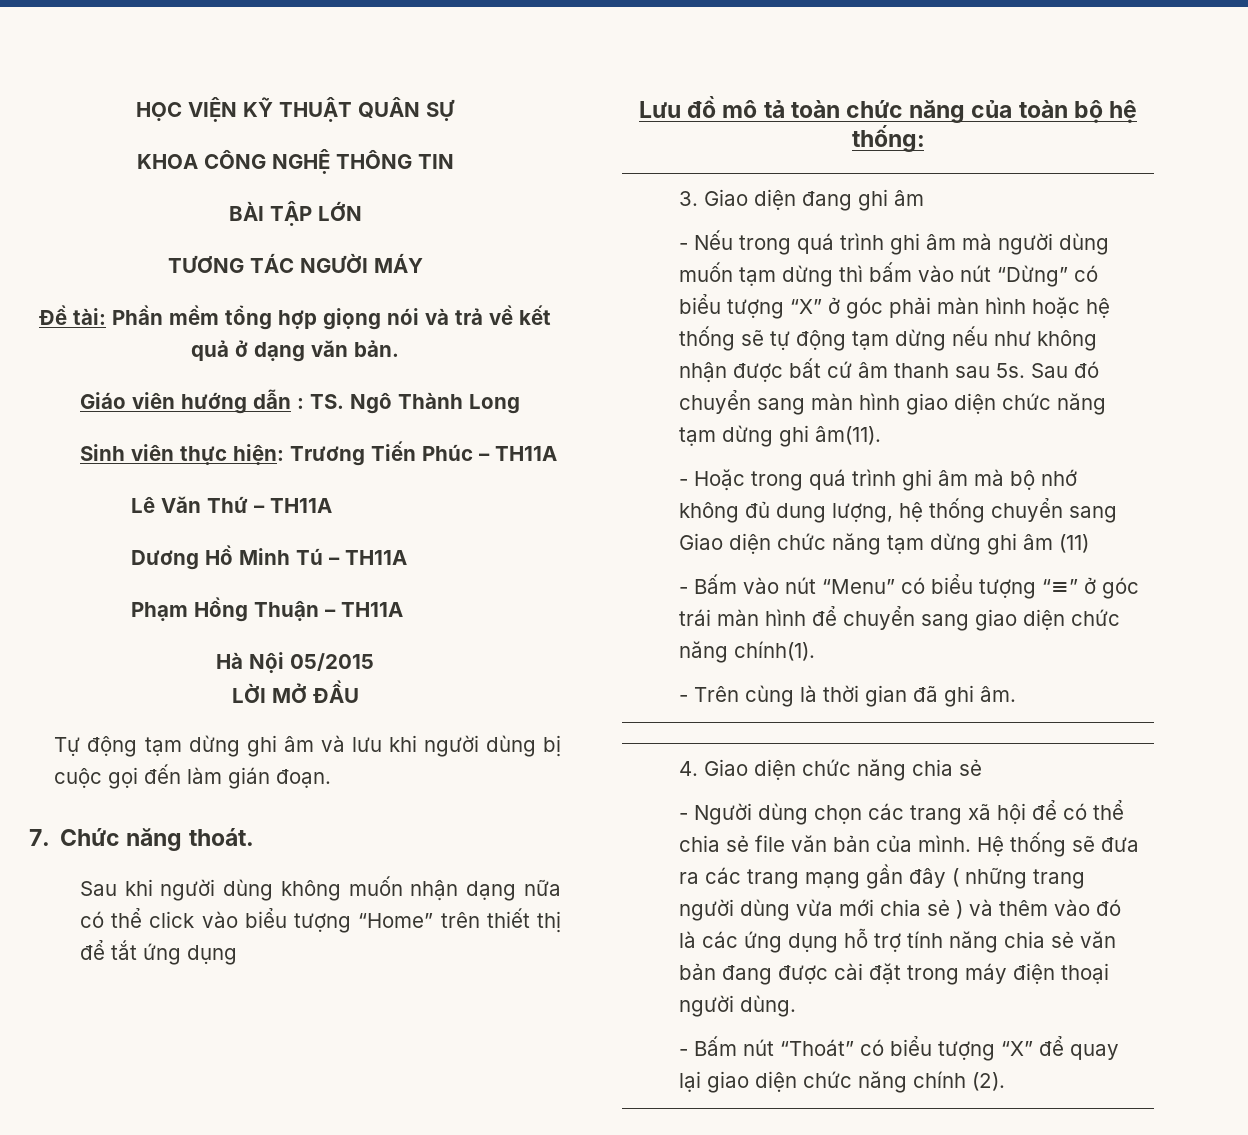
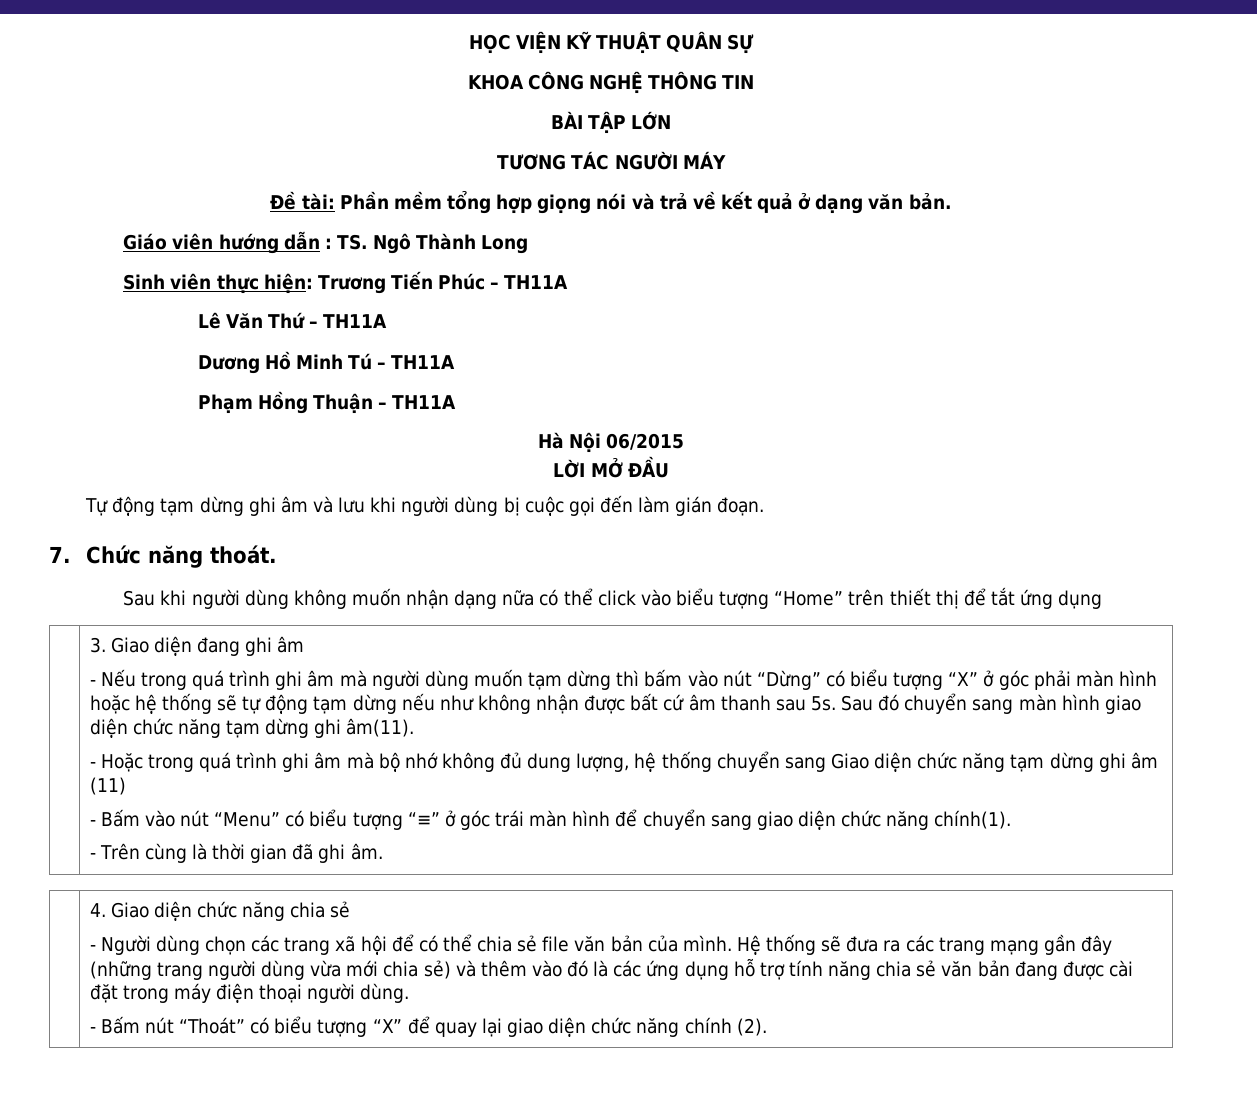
- Hà Nội 05/2015
+ Hà Nội 06/2015
- Lưu đồ mô tả toàn chức năng của toàn bộ hệ thống:
- Hệ thống sẽ đưa ra các trang mạng gần đây ( những trang người dùng vừa mới chia sẻ ) và thêm vào đó là các ứng dụng hỗ trợ tính năng chia sẻ văn bản đang được cài đặt trong máy điện thoại người dùng.
+ Hệ thống sẽ đưa ra các trang mạng gần đây (những trang người dùng vừa mới chia sẻ) và thêm vào đó là các ứng dụng hỗ trợ tính năng chia sẻ văn bản đang được cài đặt trong máy điện thoại người dùng.

